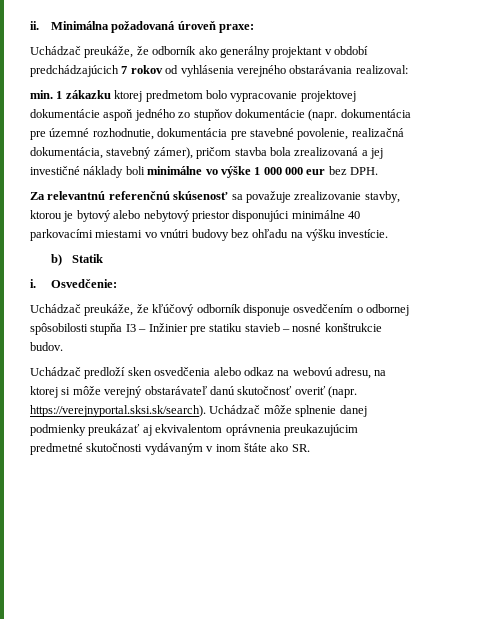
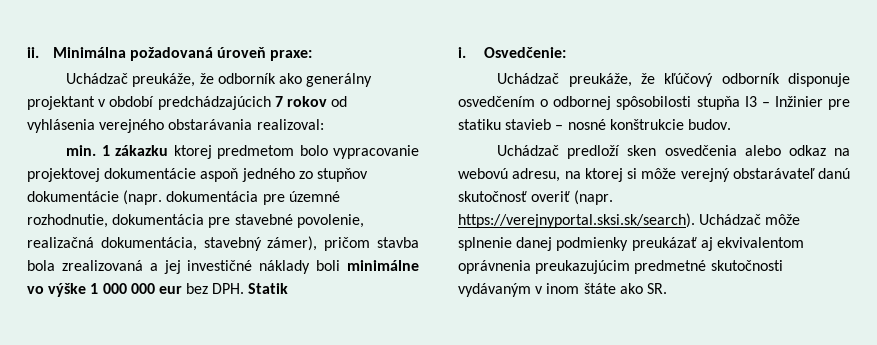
- min. 1 zákazku ktorej predmetom bolo vypracovanie projektovej dokumentácie aspoň jedného zo stupňov dokumentácie (napr. dokumentácia pre územné rozhodnutie, dokumentácia pre stavebné povolenie, realizačná dokumentácia, stavebný zámer), pričom stavba bola zrealizovaná a jej investičné náklady boli minimálne vo výške 1 000 000 eur bez DPH.
- Za relevantnú referenčnú skúsenosť sa považuje zrealizovanie stavby, ktorou je bytový alebo nebytový priestor disponujúci minimálne 40 parkovacími miestami vo vnútri budovy bez ohľadu na výšku investície.
- b) Statik
+ min. 1 zákazku ktorej predmetom bolo vypracovanie projektovej dokumentácie aspoň jedného zo stupňov dokumentácie (napr. dokumentácia pre územné rozhodnutie, dokumentácia pre stavebné povolenie, realizačná dokumentácia, stavebný zámer), pričom stavba bola zrealizovaná a jej investičné náklady boli minimálne vo výške 1 000 000 eur bez DPH. Statik

